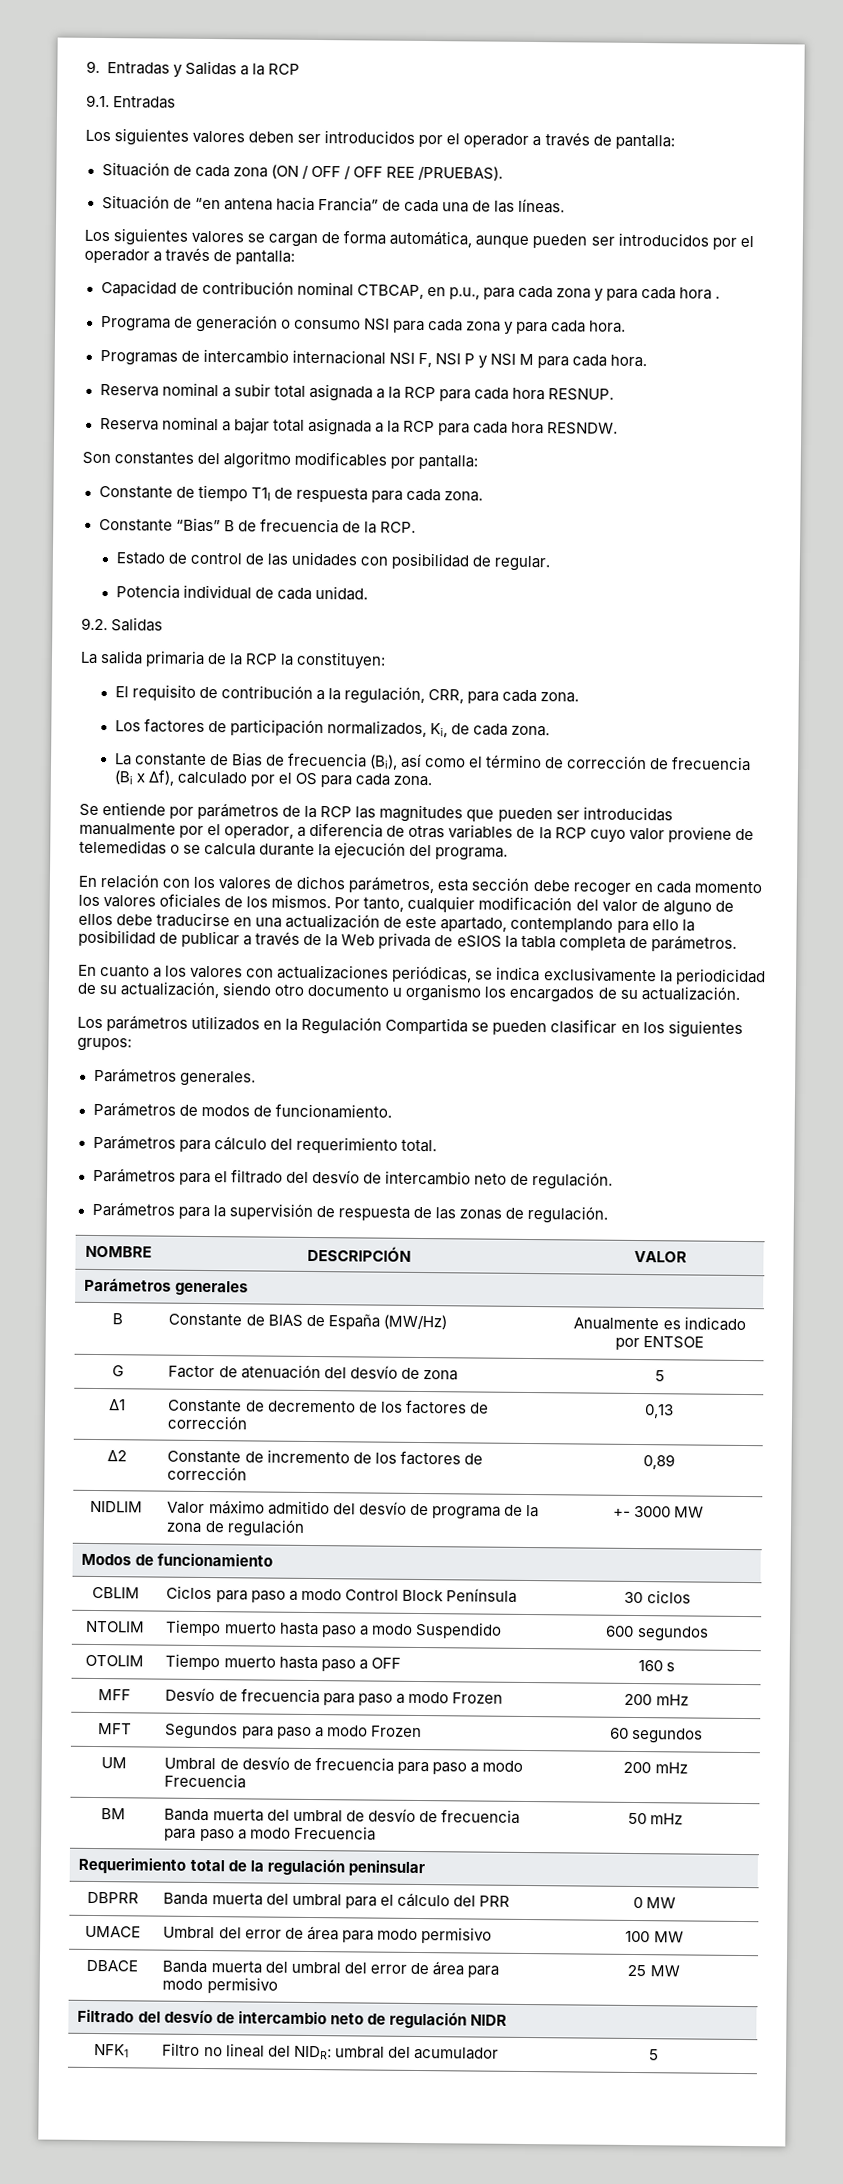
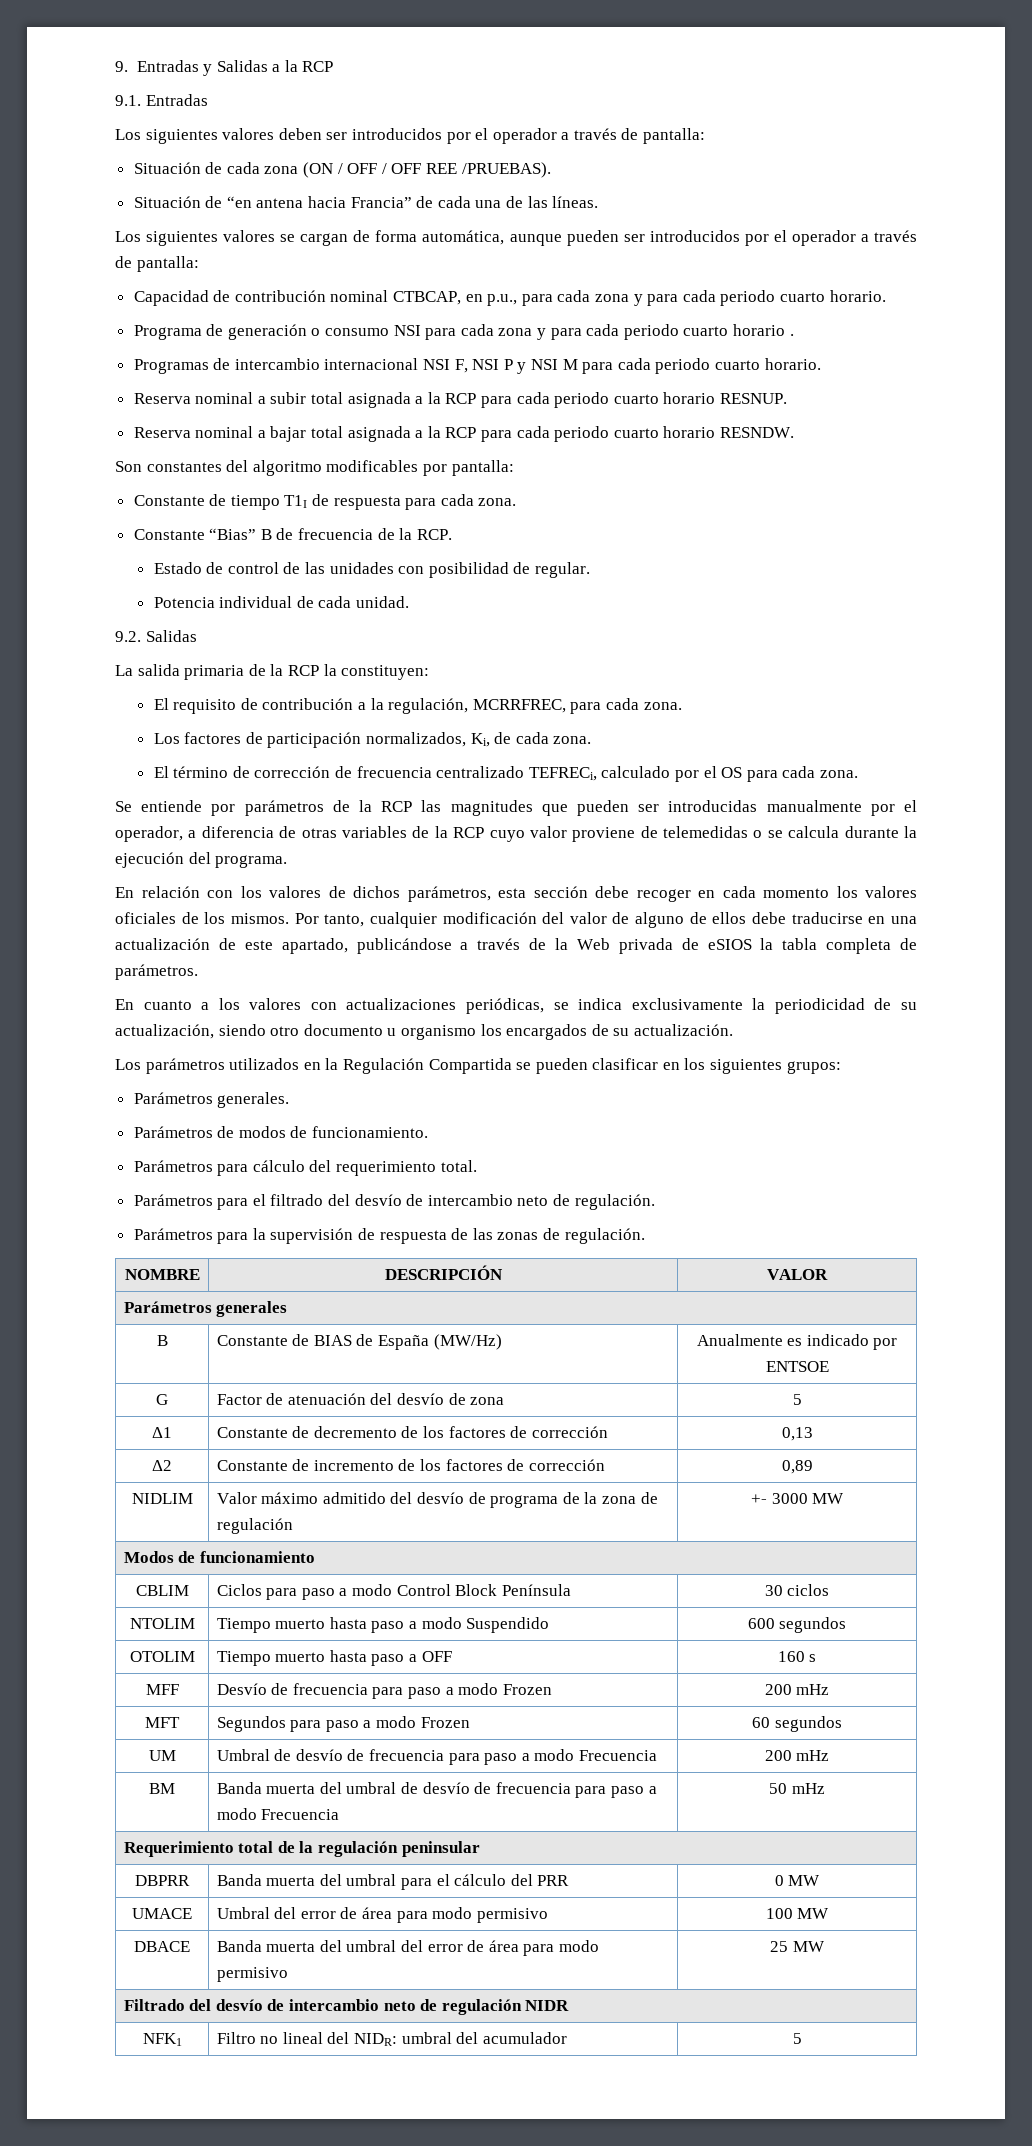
- Capacidad de contribución nominal CTBCAP, en p.u., para cada zona y para cada hora .
+ Capacidad de contribución nominal CTBCAP, en p.u., para cada zona y para cada periodo cuarto horario.
- Programa de generación o consumo NSI para cada zona y para cada hora.
+ Programa de generación o consumo NSI para cada zona y para cada periodo cuarto horario .
- Programas de intercambio internacional NSI F, NSI P y NSI M para cada hora.
+ Programas de intercambio internacional NSI F, NSI P y NSI M para cada periodo cuarto horario.
- Reserva nominal a subir total asignada a la RCP para cada hora RESNUP.
+ Reserva nominal a subir total asignada a la RCP para cada periodo cuarto horario RESNUP.
- Reserva nominal a bajar total asignada a la RCP para cada hora RESNDW.
+ Reserva nominal a bajar total asignada a la RCP para cada periodo cuarto horario RESNDW.
- El requisito de contribución a la regulación, CRR, para cada zona.
+ El requisito de contribución a la regulación, MCRRFREC, para cada zona.
- La constante de Bias de frecuencia (Bi), así como el término de corrección de frecuencia (Bi x ∆f), calculado por el OS para cada zona.
+ El término de corrección de frecuencia centralizado TEFRECi, calculado por el OS para cada zona.
- Por tanto, cualquier modificación del valor de alguno de ellos debe traducirse en una actualización de este apartado, contemplando para ello la posibilidad de publicar a través de la Web privada de eSIOS la tabla completa de parámetros.
+ Por tanto, cualquier modificación del valor de alguno de ellos debe traducirse en una actualización de este apartado, publicándose a través de la Web privada de eSIOS la tabla completa de parámetros.

